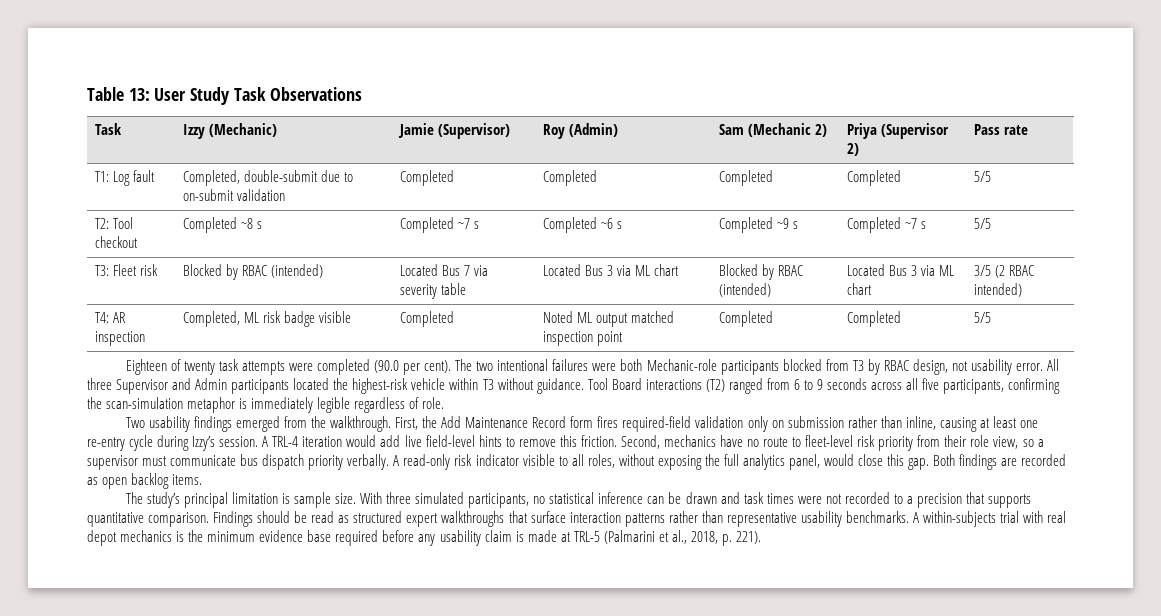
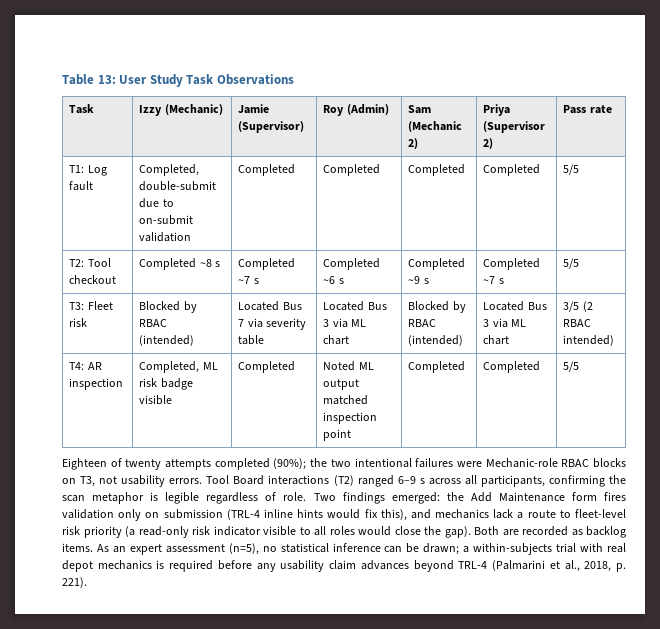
- Eighteen of twenty task attempts were completed (90.0 per cent). The two intentional failures were both Mechanic-role participants blocked from T3 by RBAC design, not usability error. All three Supervisor and Admin participants located the highest-risk vehicle within T3 without guidance.
+ Eighteen of twenty attempts completed (90%); the two intentional failures were Mechanic-role RBAC blocks on T3, not usability errors.
- Tool Board interactions (T2) ranged from 6 to 9 seconds across all five participants, confirming the scan-simulation metaphor is immediately legible regardless of role.
- Two usability findings emerged from the walkthrough. First, the Add Maintenance Record form fires required-field validation only on submission rather than inline, causing at least one re-entry cycle during Izzy’s session. A TRL-4 iteration would add live field-level hints to remove this friction. Second, mechanics have no route to fleet-level risk priority from their role view, so a supervisor must communicate bus dispatch priority verbally. A read-only risk indicator visible to all roles, without exposing the full analytics panel, would close this gap. Both findings are recorded as open backlog items.
- The study’s principal limitation is sample size. With three simulated participants, no statistical inference can be drawn and task times were not recorded to a precision that supports quantitative comparison. Findings should be read as structured expert walkthroughs that surface interaction patterns rather than representative usability benchmarks. A within-subjects trial with real depot mechanics is the minimum evidence base required before any usability claim is made at TRL-5 (Palmarini et al., 2018, p. 221).
+ Tool Board interactions (T2) ranged 6–9 s across all participants, confirming the scan metaphor is legible regardless of role. Two findings emerged: the Add Maintenance form fires validation only on submission (TRL-4 inline hints would fix this), and mechanics lack a route to fleet-level risk priority (a read-only risk indicator visible to all roles would close the gap). Both are recorded as backlog items. As an expert assessment (n=5), no statistical inference can be drawn; a within-subjects trial with real depot mechanics is required before any usability claim advances beyond TRL-4 (Palmarini et al., 2018, p. 221).

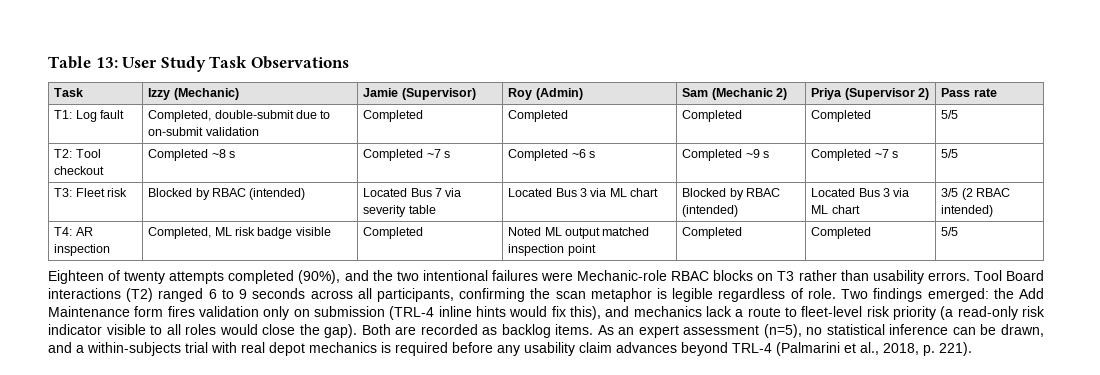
- Eighteen of twenty attempts completed (90%); the two intentional failures were Mechanic-role RBAC blocks on T3, not usability errors.
+ Eighteen of twenty attempts completed (90%), and the two intentional failures were Mechanic-role RBAC blocks on T3 rather than usability errors.
- Tool Board interactions (T2) ranged 6–9 s across all participants, confirming the scan metaphor is legible regardless of role.
+ Tool Board interactions (T2) ranged 6 to 9 seconds across all participants, confirming the scan metaphor is legible regardless of role.
- As an expert assessment (n=5), no statistical inference can be drawn; a within-subjects trial with real depot mechanics is required before any usability claim advances beyond TRL-4 (Palmarini et al., 2018, p. 221).
+ As an expert assessment (n=5), no statistical inference can be drawn, and a within-subjects trial with real depot mechanics is required before any usability claim advances beyond TRL-4 (Palmarini et al., 2018, p. 221).

